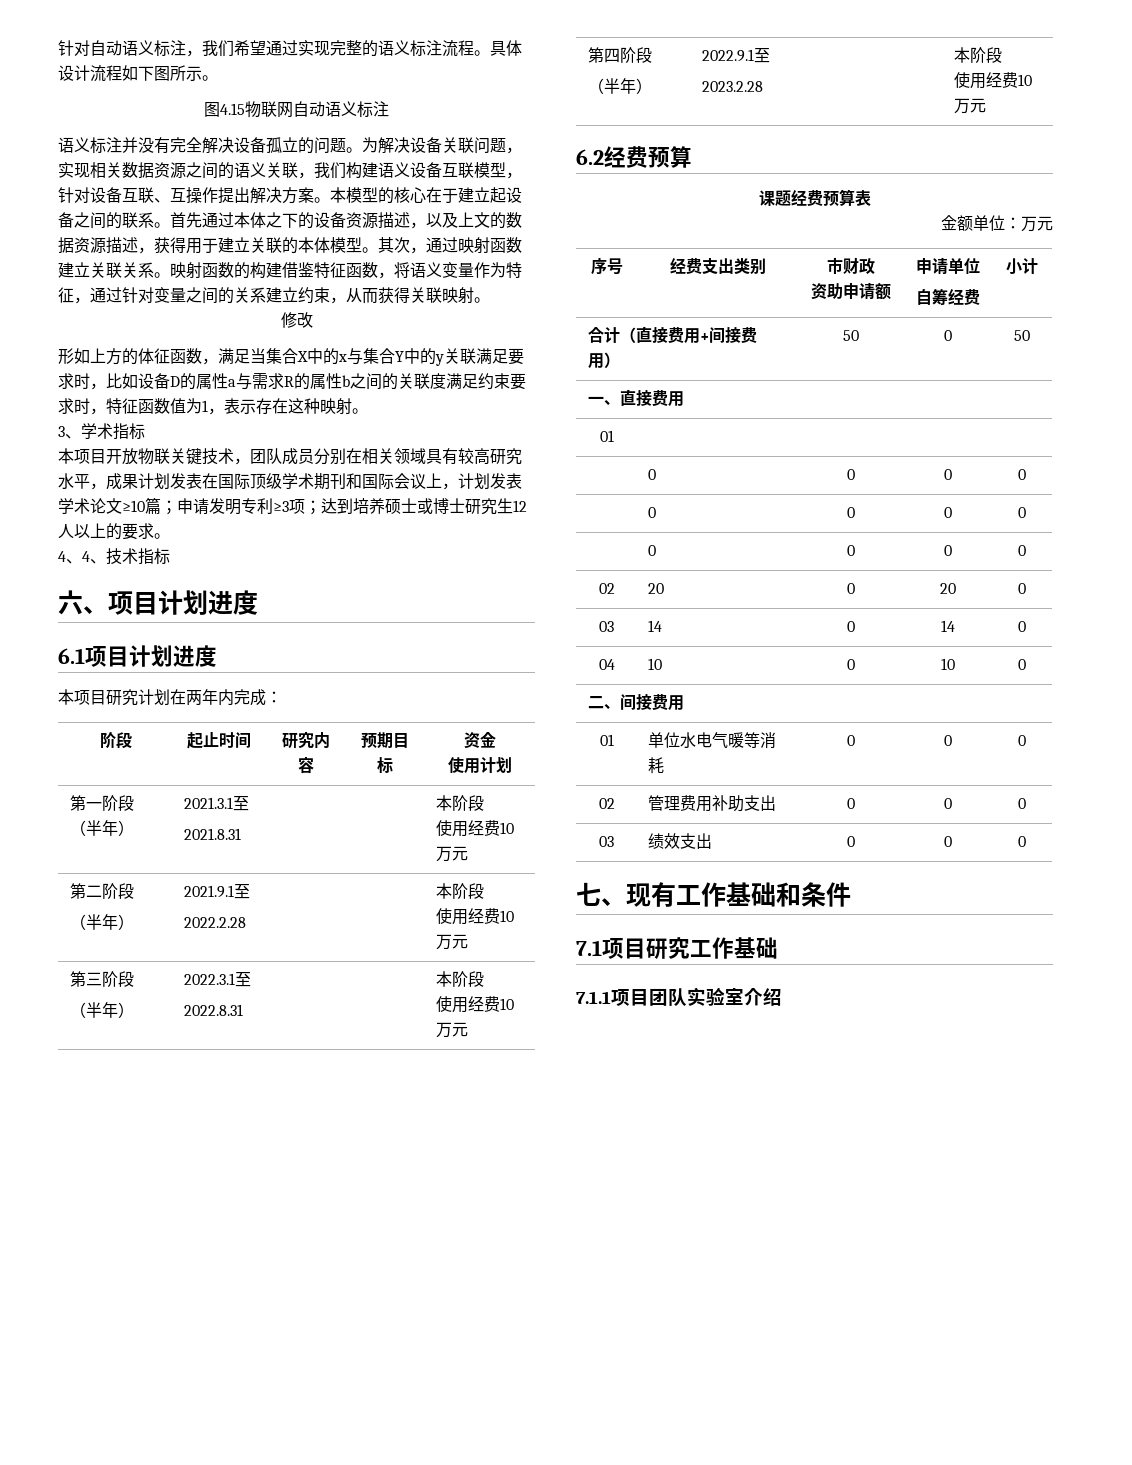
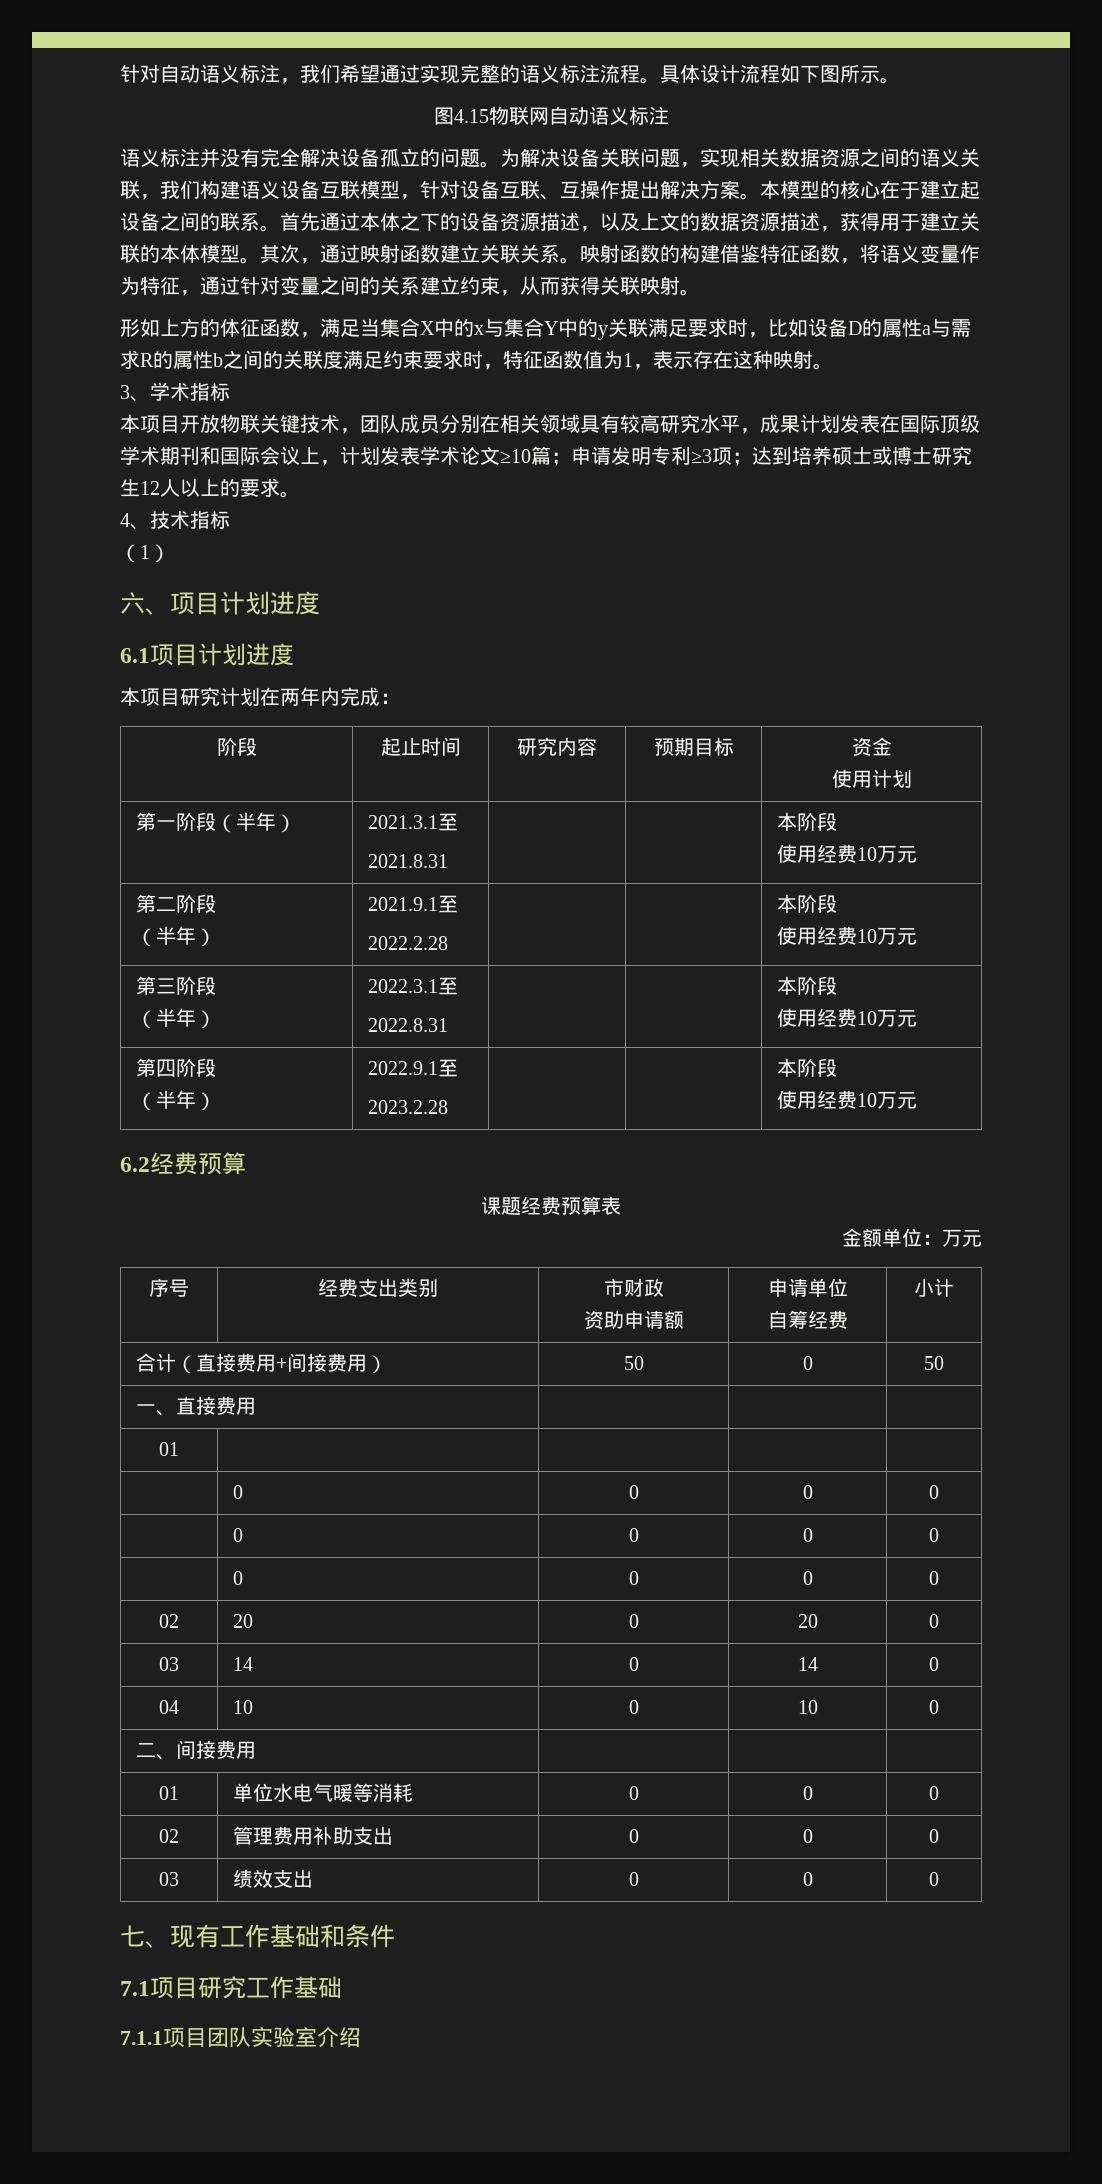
- 修改
- 4、4、技术指标
+ 4、技术指标
+ （1）

